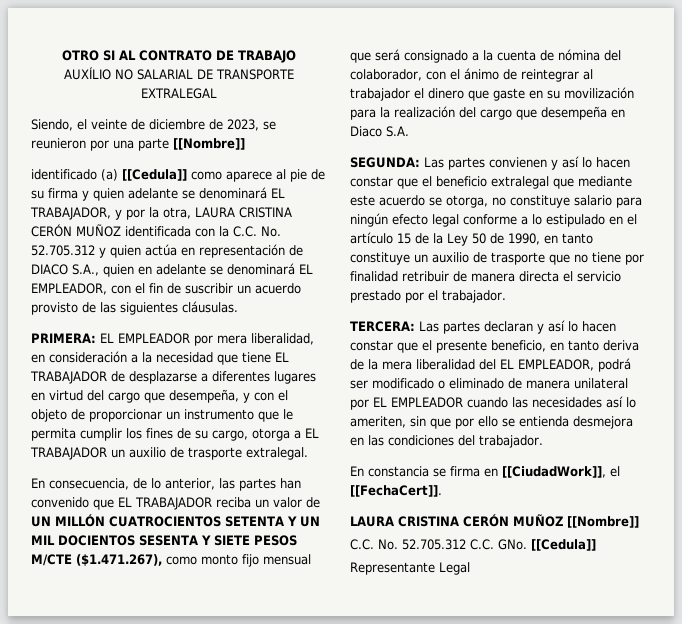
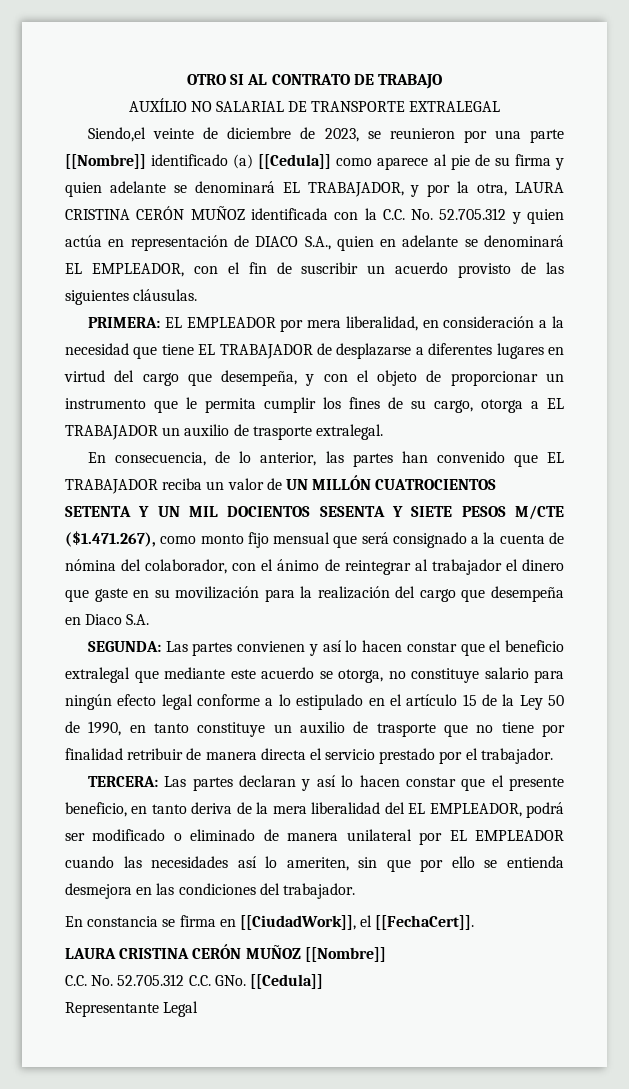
- Siendo, el veinte de diciembre de 2023, se reunieron por una parte [[Nombre]]
- identificado (a) [[Cedula]] como aparece al pie de su firma y quien adelante se denominará EL TRABAJADOR, y por la otra, LAURA CRISTINA CERÓN MUÑOZ identificada con la C.C. No. 52.705.312 y quien actúa en representación de DIACO S.A., quien en adelante se denominará EL EMPLEADOR, con el fin de suscribir un acuerdo provisto de las siguientes cláusulas.
+ Siendo,el veinte de diciembre de 2023, se reunieron por una parte [[Nombre]] identificado (a) [[Cedula]] como aparece al pie de su firma y quien adelante se denominará EL TRABAJADOR, y por la otra, LAURA CRISTINA CERÓN MUÑOZ identificada con la C.C. No. 52.705.312 y quien actúa en representación de DIACO S.A., quien en adelante se denominará EL EMPLEADOR, con el fin de suscribir un acuerdo provisto de las siguientes cláusulas.

